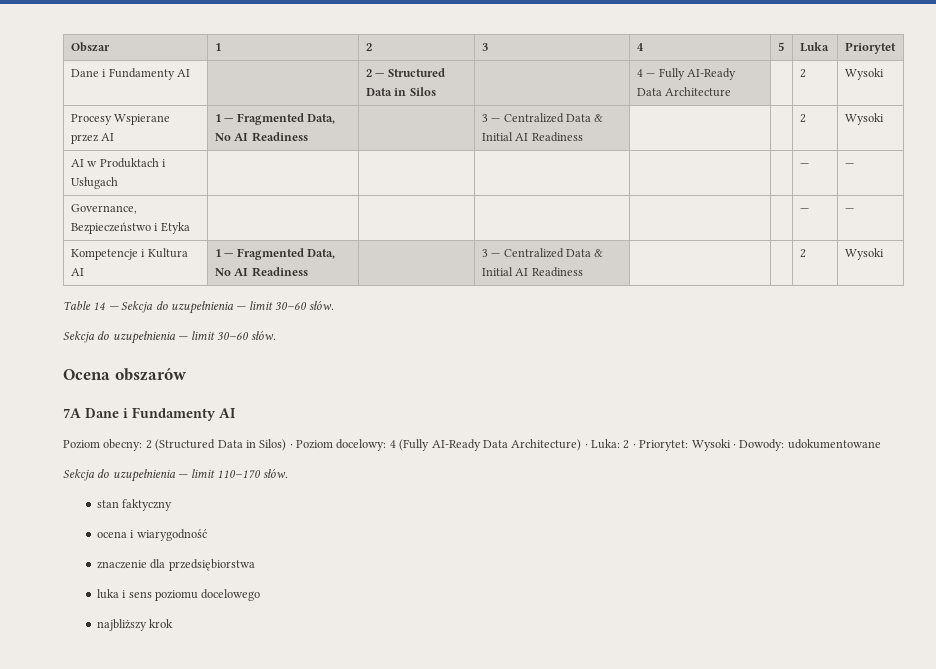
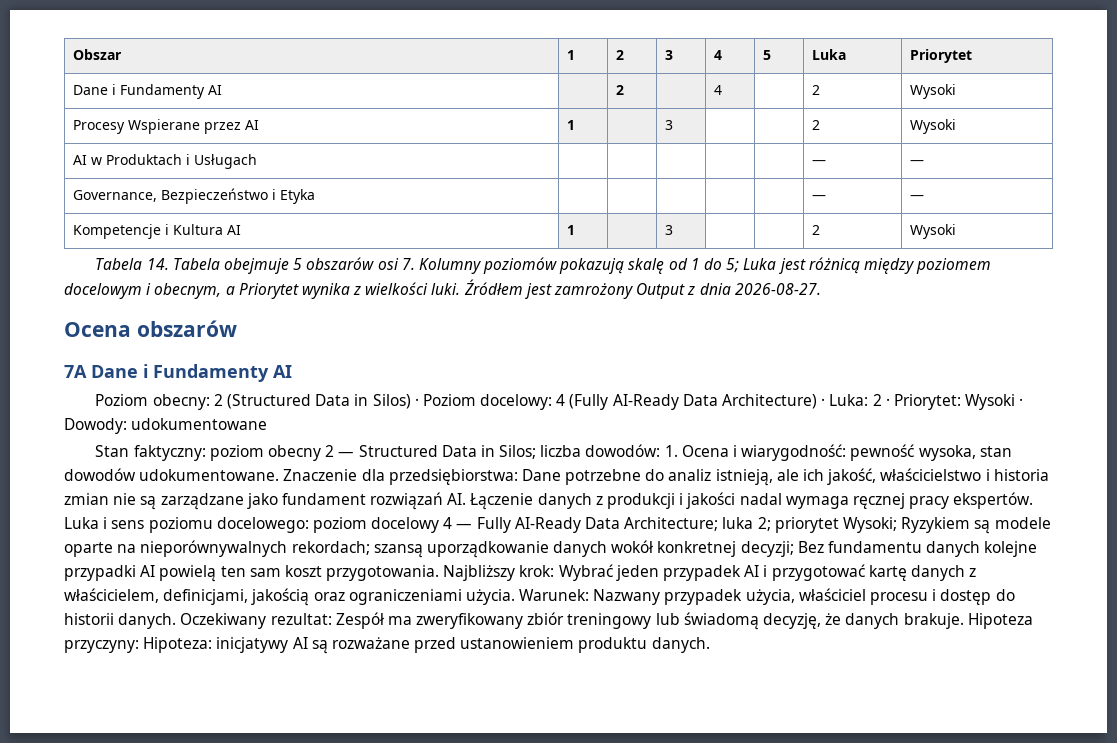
- Dane i Fundamenty AI | | 2 — Structured Data in Silos | | 4 — Fully AI-Ready Data Architecture | | 2 | Wysoki
+ Dane i Fundamenty AI | | 2 | | 4 | | 2 | Wysoki
- Procesy Wspierane przez AI | 1 — Fragmented Data, No AI Readiness | | 3 — Centralized Data & Initial AI Readiness | | | 2 | Wysoki
+ Procesy Wspierane przez AI | 1 | | 3 | | | 2 | Wysoki
- Kompetencje i Kultura AI | 1 — Fragmented Data, No AI Readiness | | 3 — Centralized Data & Initial AI Readiness | | | 2 | Wysoki
- Table 14 — Sekcja do uzupełnienia — limit 30–60 słów.
- Sekcja do uzupełnienia — limit 30–60 słów.
+ Kompetencje i Kultura AI | 1 | | 3 | | | 2 | Wysoki
+ Tabela 14. Tabela obejmuje 5 obszarów osi 7. Kolumny poziomów pokazują skalę od 1 do 5; Luka jest różnicą między poziomem docelowym i obecnym, a Priorytet wynika z wielkości luki. Źródłem jest zamrożony Output z dnia 2026-08-27.
- Sekcja do uzupełnienia — limit 110–170 słów.
- stan faktyczny
- ocena i wiarygodność
- znaczenie dla przedsiębiorstwa
- luka i sens poziomu docelowego
- najbliższy krok
+ Stan faktyczny: poziom obecny 2 — Structured Data in Silos; liczba dowodów: 1. Ocena i wiarygodność: pewność wysoka, stan dowodów udokumentowane. Znaczenie dla przedsiębiorstwa: Dane potrzebne do analiz istnieją, ale ich jakość, właścicielstwo i historia zmian nie są zarządzane jako fundament rozwiązań AI. Łączenie danych z produkcji i jakości nadal wymaga ręcznej pracy ekspertów. Luka i sens poziomu docelowego: poziom docelowy 4 — Fully AI-Ready Data Architecture; luka 2; priorytet Wysoki; Ryzykiem są modele oparte na nieporównywalnych rekordach; szansą uporządkowanie danych wokół konkretnej decyzji; Bez fundamentu danych kolejne przypadki AI powielą ten sam koszt przygotowania. Najbliższy krok: Wybrać jeden przypadek AI i przygotować kartę danych z właścicielem, definicjami, jakością oraz ograniczeniami użycia. Warunek: Nazwany przypadek użycia, właściciel procesu i dostęp do historii danych. Oczekiwany rezultat: Zespół ma zweryfikowany zbiór treningowy lub świadomą decyzję, że danych brakuje. Hipoteza przyczyny: Hipoteza: inicjatywy AI są rozważane przed ustanowieniem produktu danych.

